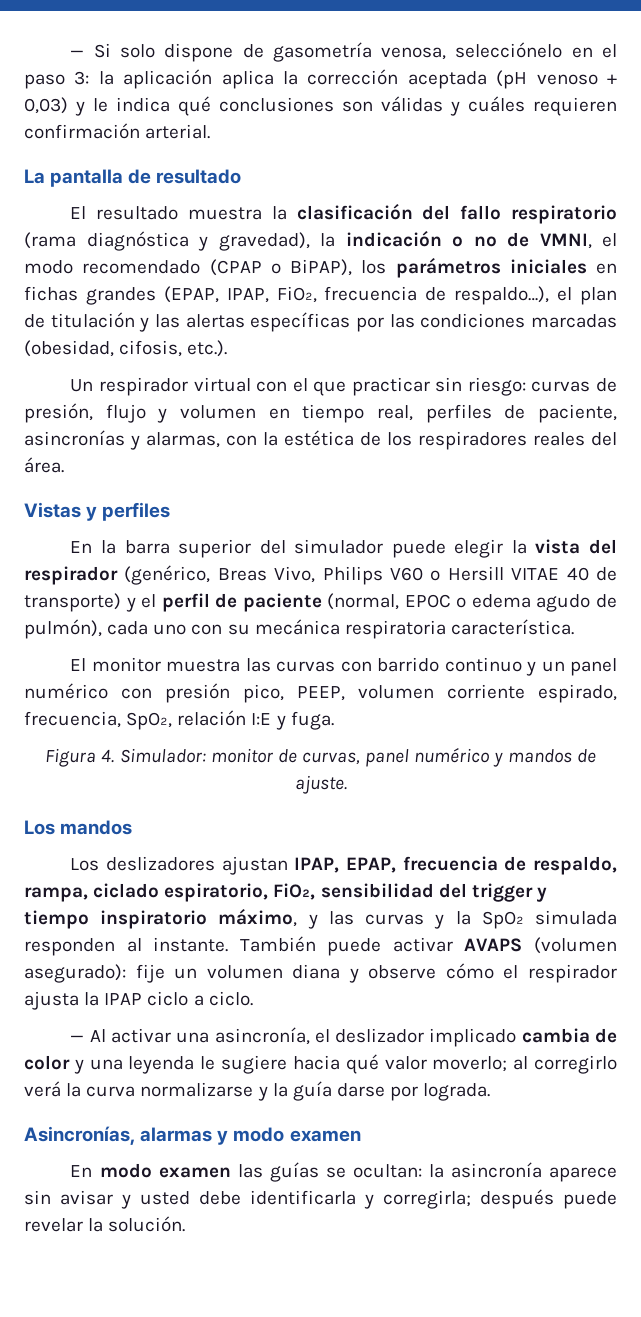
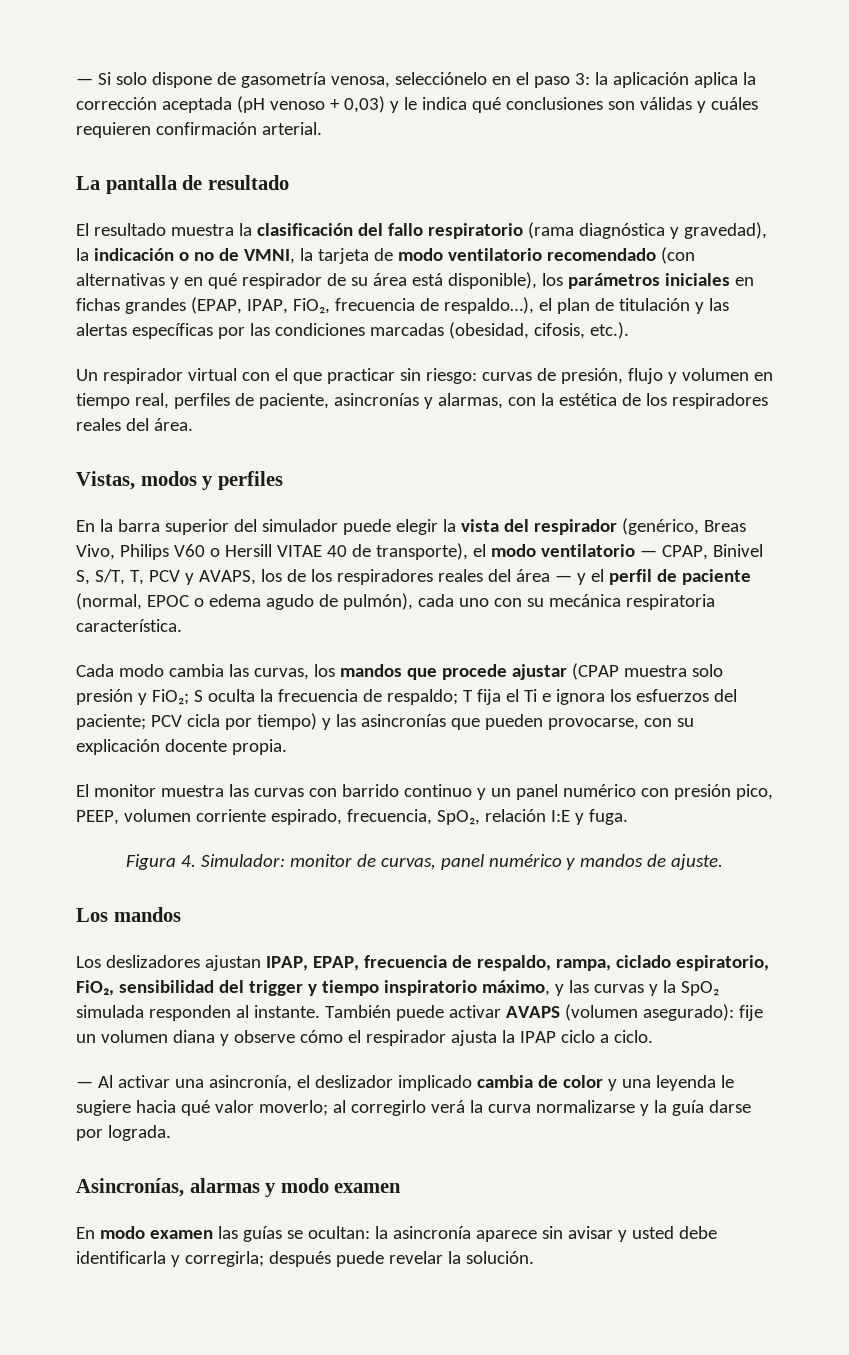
- El resultado muestra la clasificación del fallo respiratorio (rama diagnóstica y gravedad), la indicación o no de VMNI, el modo recomendado (CPAP o BiPAP), los parámetros iniciales en fichas grandes (EPAP, IPAP, FiO₂, frecuencia de respaldo…), el plan de titulación y las alertas específicas por las condiciones marcadas (obesidad, cifosis, etc.).
+ El resultado muestra la clasificación del fallo respiratorio (rama diagnóstica y gravedad), la indicación o no de VMNI, la tarjeta de modo ventilatorio recomendado (con alternativas y en qué respirador de su área está disponible), los parámetros iniciales en fichas grandes (EPAP, IPAP, FiO₂, frecuencia de respaldo…), el plan de titulación y las alertas específicas por las condiciones marcadas (obesidad, cifosis, etc.).
- Vistas y perfiles
+ Vistas, modos y perfiles
- En la barra superior del simulador puede elegir la vista del respirador (genérico, Breas Vivo, Philips V60 o Hersill VITAE 40 de transporte) y el perfil de paciente (normal, EPOC o edema agudo de pulmón), cada uno con su mecánica respiratoria característica.
+ En la barra superior del simulador puede elegir la vista del respirador (genérico, Breas Vivo, Philips V60 o Hersill VITAE 40 de transporte), el modo ventilatorio — CPAP, Binivel S, S/T, T, PCV y AVAPS, los de los respiradores reales del área — y el perfil de paciente (normal, EPOC o edema agudo de pulmón), cada uno con su mecánica respiratoria característica.
+ Cada modo cambia las curvas, los mandos que procede ajustar (CPAP muestra solo presión y FiO₂; S oculta la frecuencia de respaldo; T fija el Ti e ignora los esfuerzos del paciente; PCV cicla por tiempo) y las asincronías que pueden provocarse, con su explicación docente propia.

